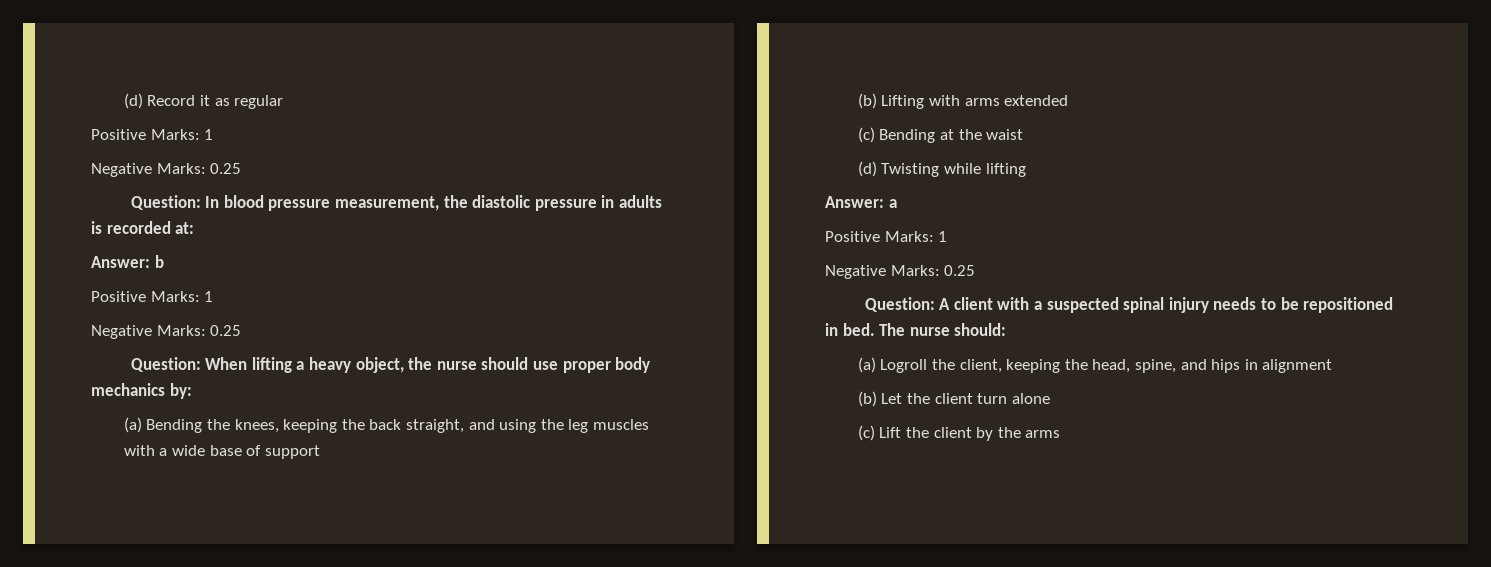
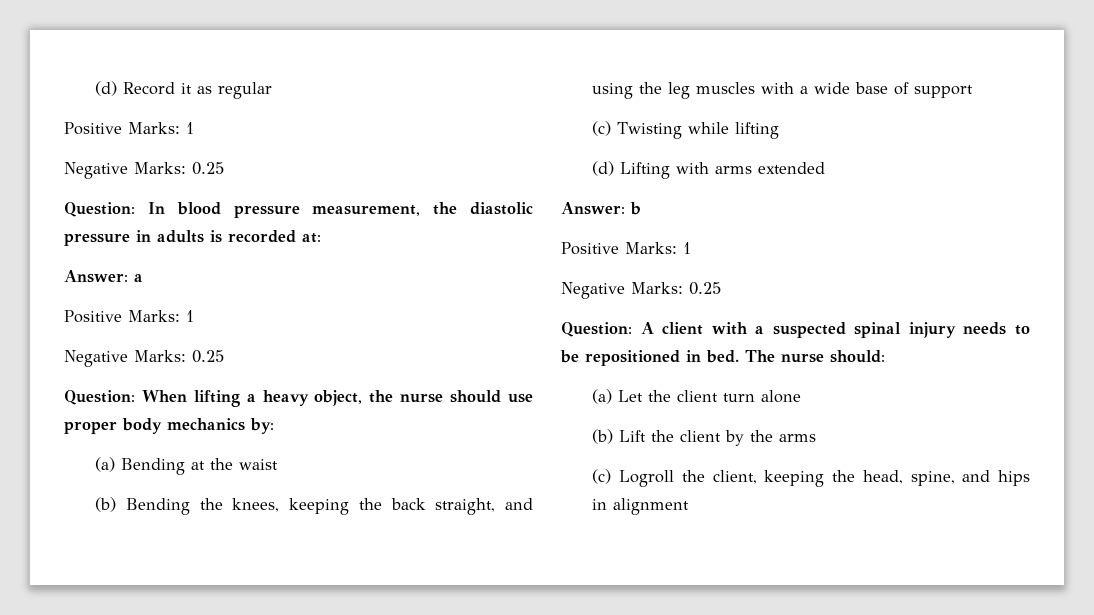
- Answer: b
+ Answer: a
- (a) Bending the knees, keeping the back straight, and using the leg muscles with a wide base of support
+ (a) Bending at the waist
+ (b) Bending the knees, keeping the back straight, and using the leg muscles with a wide base of support
- (b) Lifting with arms extended
+ (c) Twisting while lifting
+ (d) Lifting with arms extended
- (c) Bending at the waist
- (d) Twisting while lifting
- Answer: a
+ Answer: b
- (a) Logroll the client, keeping the head, spine, and hips in alignment
+ (a) Let the client turn alone
+ (b) Lift the client by the arms
+ (c) Logroll the client, keeping the head, spine, and hips in alignment
- (b) Let the client turn alone
- (c) Lift the client by the arms

